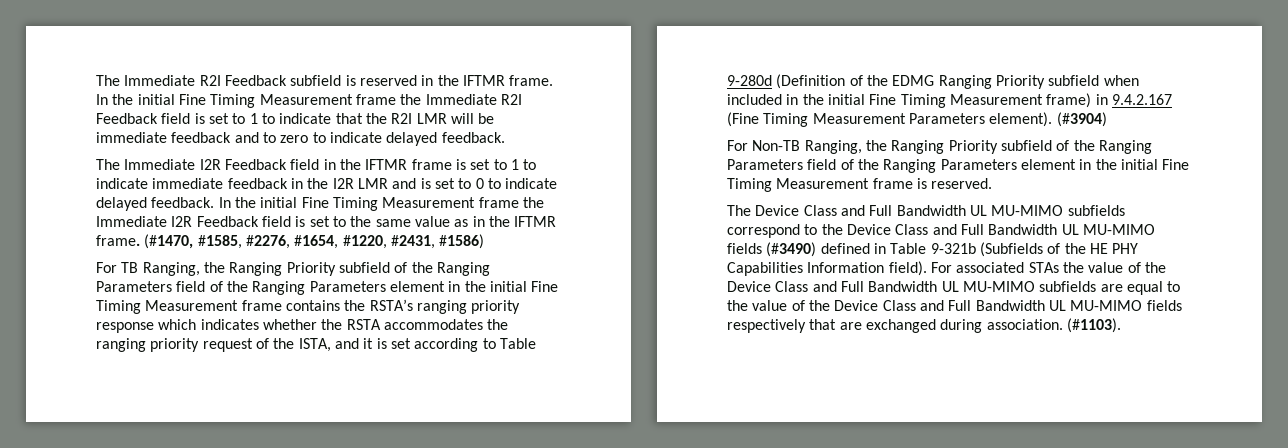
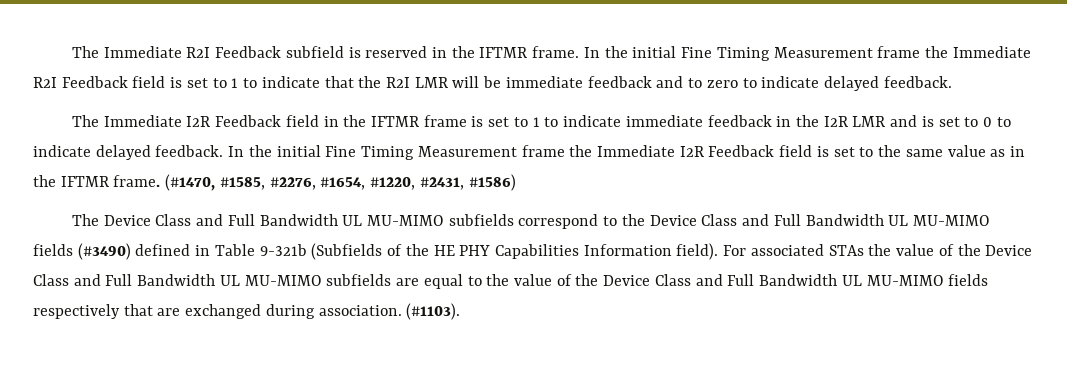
- For TB Ranging, the Ranging Priority subfield of the Ranging Parameters field of the Ranging Parameters element in the initial Fine Timing Measurement frame contains the RSTA’s ranging priority response which indicates whether the RSTA accommodates the ranging priority request of the ISTA, and it is set according to Table 9-280d (Definition of the EDMG Ranging Priority subfield when included in the initial Fine Timing Measurement frame) in 9.4.2.167 (Fine Timing Measurement Parameters element). (#3904)
- For Non-TB Ranging, the Ranging Priority subfield of the Ranging Parameters field of the Ranging Parameters element in the initial Fine Timing Measurement frame is reserved.

